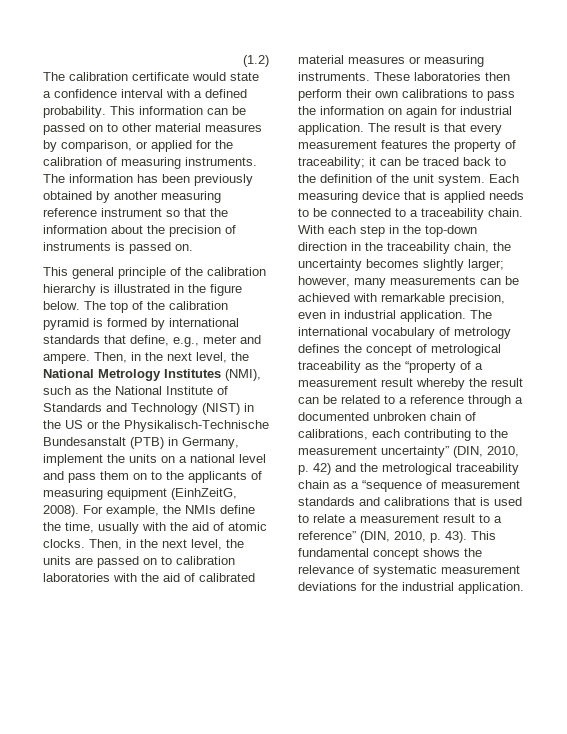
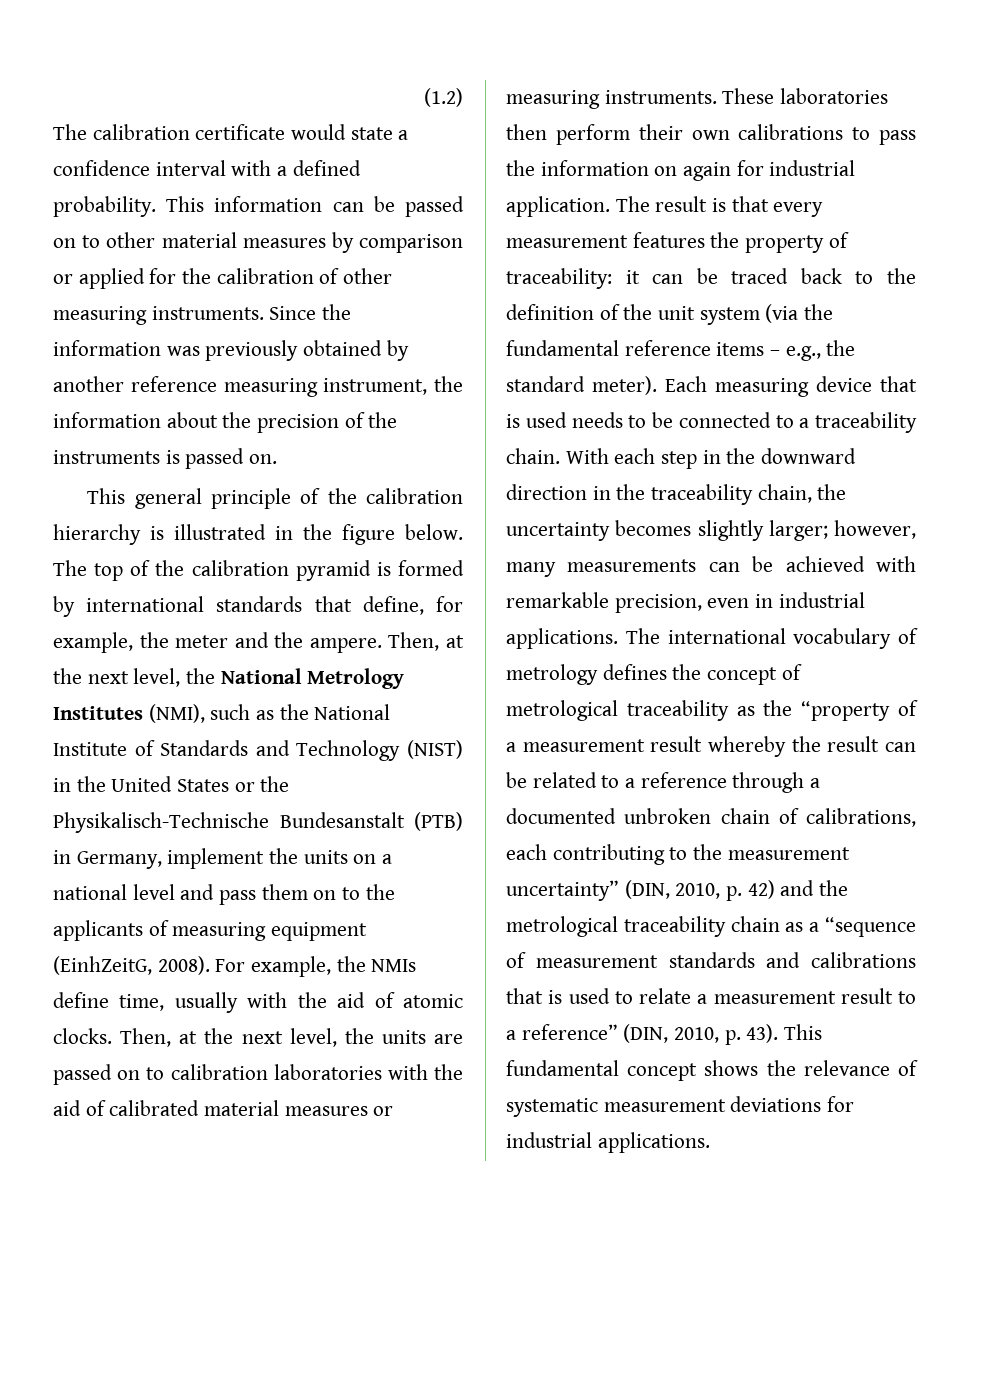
- This information can be passed on to other material measures by comparison, or applied for the calibration of measuring instruments. The information has been previously obtained by another measuring reference instrument so that the information about the precision of instruments is passed on.
+ This information can be passed on to other material measures by comparison or applied for the calibration of other measuring instruments. Since the information was previously obtained by another reference measuring instrument, the information about the precision of the instruments is passed on.
- The top of the calibration pyramid is formed by international standards that define, e.g., meter and ampere.
+ The top of the calibration pyramid is formed by international standards that define, for example, the meter and the ampere.
- Then, in the next level, the National Metrology Institutes (NMI), such as the National Institute of Standards and Technology (NIST) in the US or the Physikalisch-Technische Bundesanstalt (PTB) in Germany, implement the units on a national level and pass them on to the applicants of measuring equipment (EinhZeitG, 2008).
+ Then, at the next level, the National Metrology Institutes (NMI), such as the National Institute of Standards and Technology (NIST) in the United States or the Physikalisch-Technische Bundesanstalt (PTB) in Germany, implement the units on a national level and pass them on to the applicants of measuring equipment (EinhZeitG, 2008).
- For example, the NMIs define the time, usually with the aid of atomic clocks.
+ For example, the NMIs define time, usually with the aid of atomic clocks.
- Then, in the next level, the units are passed on to calibration laboratories with the aid of calibrated material measures or measuring instruments.
+ Then, at the next level, the units are passed on to calibration laboratories with the aid of calibrated material measures or measuring instruments.
- The result is that every measurement features the property of traceability; it can be traced back to the definition of the unit system.
+ The result is that every measurement features the property of traceability: it can be traced back to the definition of the unit system (via the fundamental reference items – e.g., the standard meter).
- Each measuring device that is applied needs to be connected to a traceability chain.
+ Each measuring device that is used needs to be connected to a traceability chain.
- With each step in the top-down direction in the traceability chain, the uncertainty becomes slightly larger; however, many measurements can be achieved with remarkable precision, even in industrial application.
+ With each step in the downward direction in the traceability chain, the uncertainty becomes slightly larger; however, many measurements can be achieved with remarkable precision, even in industrial applications.
- This fundamental concept shows the relevance of systematic measurement deviations for the industrial application.
+ This fundamental concept shows the relevance of systematic measurement deviations for industrial applications.

